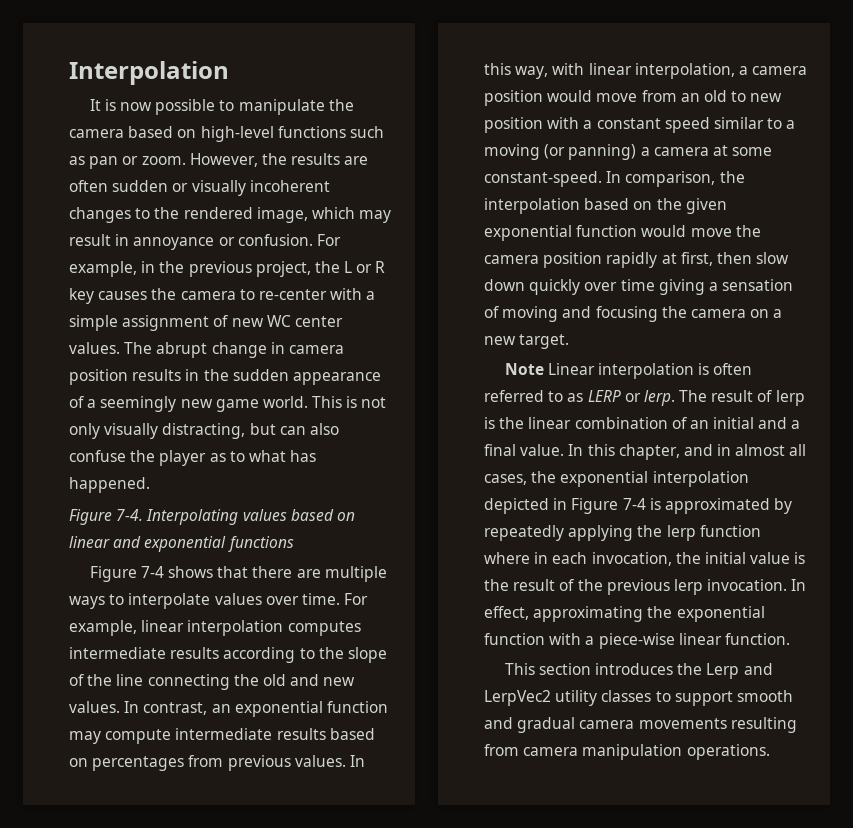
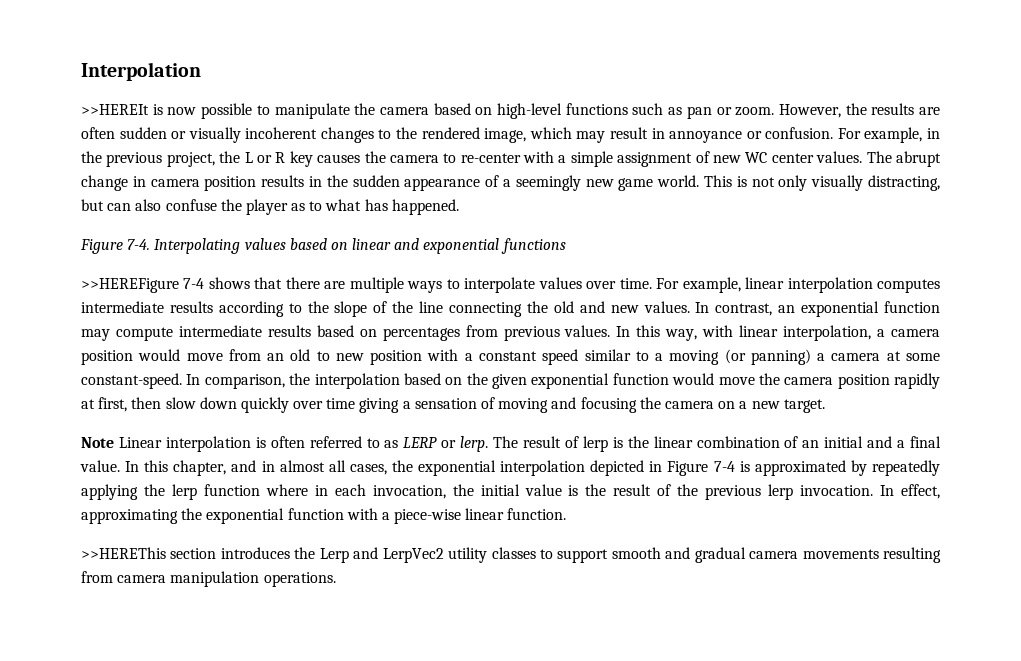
- It is now possible to manipulate the camera based on high-level functions such as pan or zoom.
+ >>HEREIt is now possible to manipulate the camera based on high-level functions such as pan or zoom.
- Figure 7-4 shows that there are multiple ways to interpolate values over time.
+ >>HEREFigure 7-4 shows that there are multiple ways to interpolate values over time.
- This section introduces the Lerp and LerpVec2 utility classes to support smooth and gradual camera movements resulting from camera manipulation operations.
+ >>HEREThis section introduces the Lerp and LerpVec2 utility classes to support smooth and gradual camera movements resulting from camera manipulation operations.

